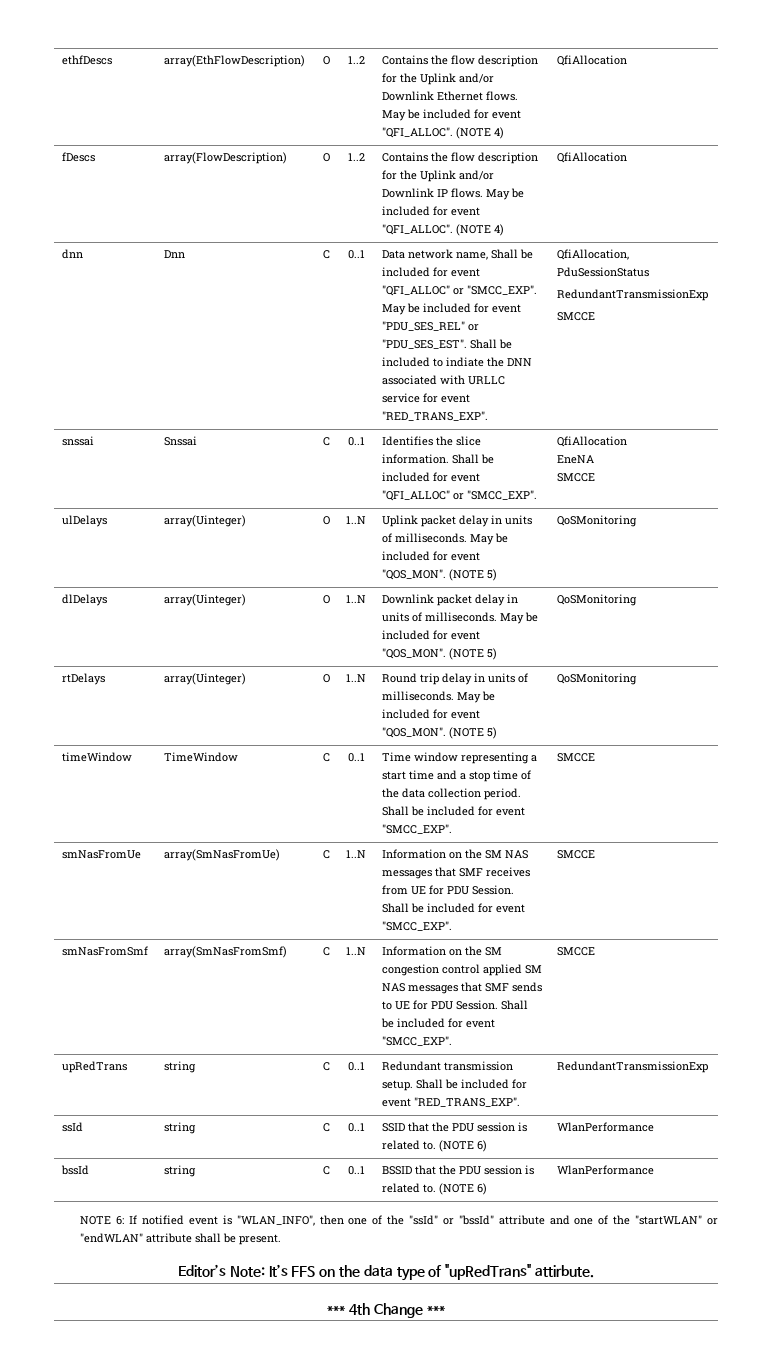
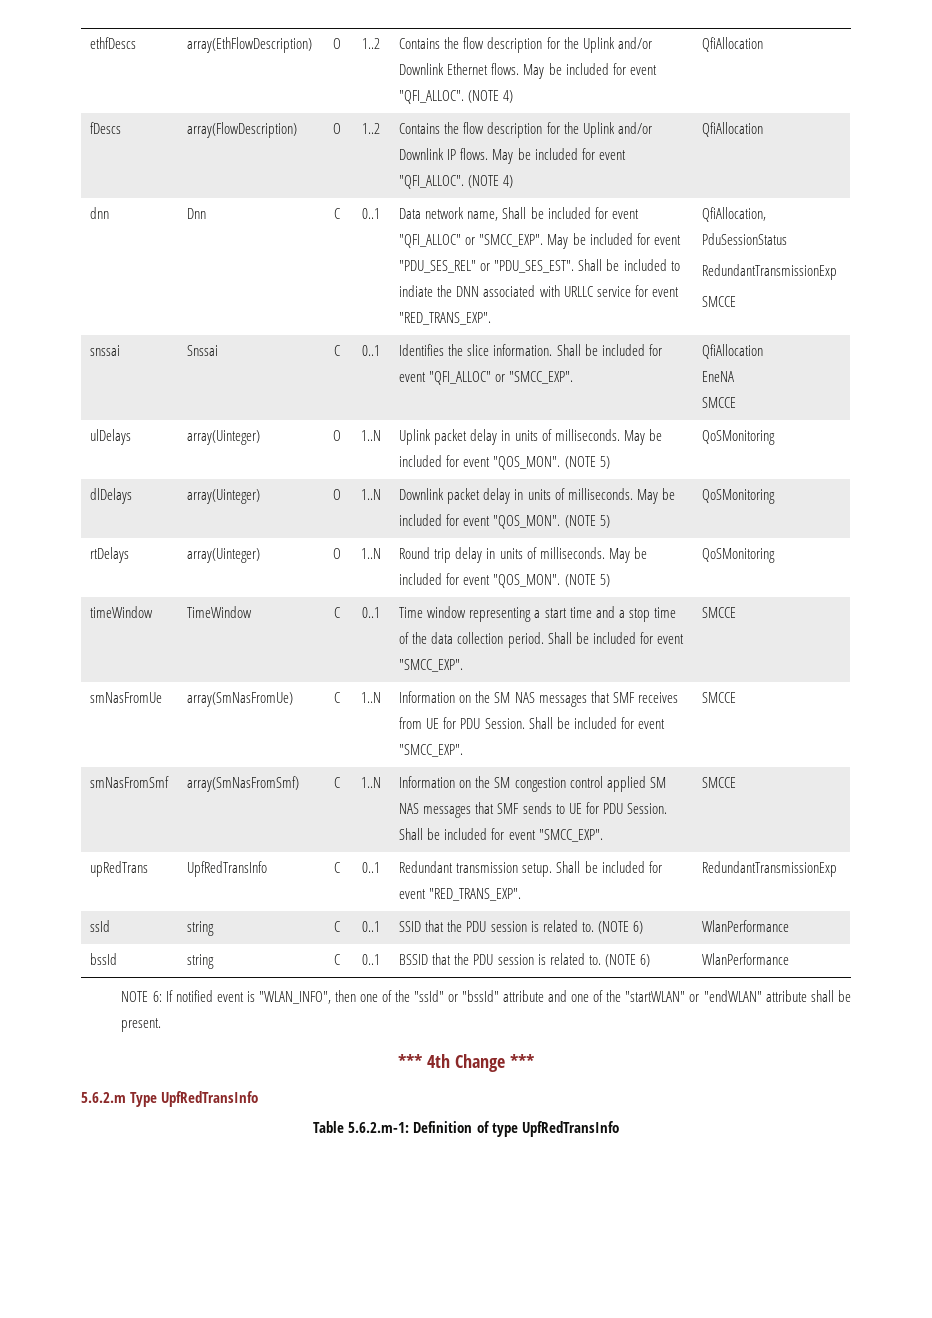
- upRedTrans | string | C | 0..1 | Redundant transmission setup. Shall be included for event "RED_TRANS_EXP". | RedundantTransmissionExp
+ upRedTrans | UpfRedTransInfo | C | 0..1 | Redundant transmission setup. Shall be included for event "RED_TRANS_EXP". | RedundantTransmissionExp
- Editor’s Note: It’s FFS on the data type of "upRedTrans" attirbute.
  *** 4th Change ***
+ 5.6.2.m Type UpfRedTransInfo
+ Table 5.6.2.m-1: Definition of type UpfRedTransInfo

